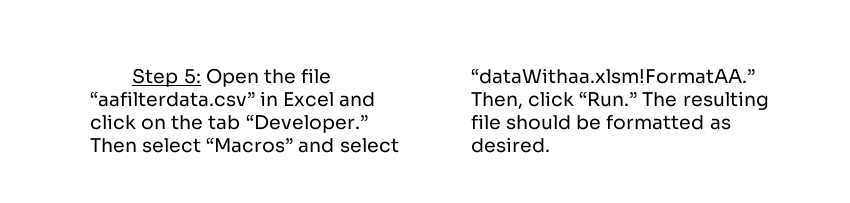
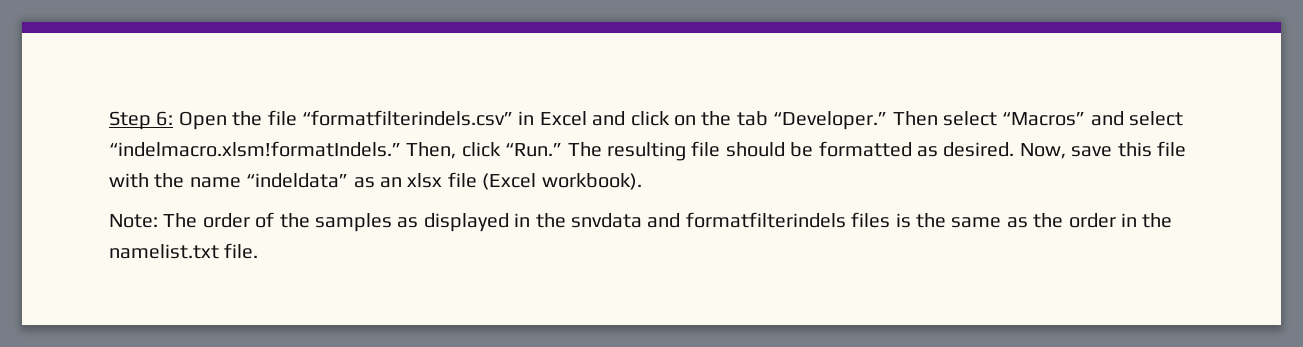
- Step 5: Open the file “aafilterdata.csv” in Excel and click on the tab “Developer.”
+ Step 6: Open the file “formatfilterindels.csv” in Excel and click on the tab “Developer.”
- Then select “Macros” and select “dataWithaa.xlsm!FormatAA.” Then, click “Run.” The resulting file should be formatted as desired.
+ Then select “Macros” and select “indelmacro.xlsm!formatIndels.” Then, click “Run.” The resulting file should be formatted as desired.
+ Now, save this file with the name “indeldata” as an xlsx file (Excel workbook).
+ Note: The order of the samples as displayed in the snvdata and formatfilterindels files is the same as the order in the namelist.txt file.

